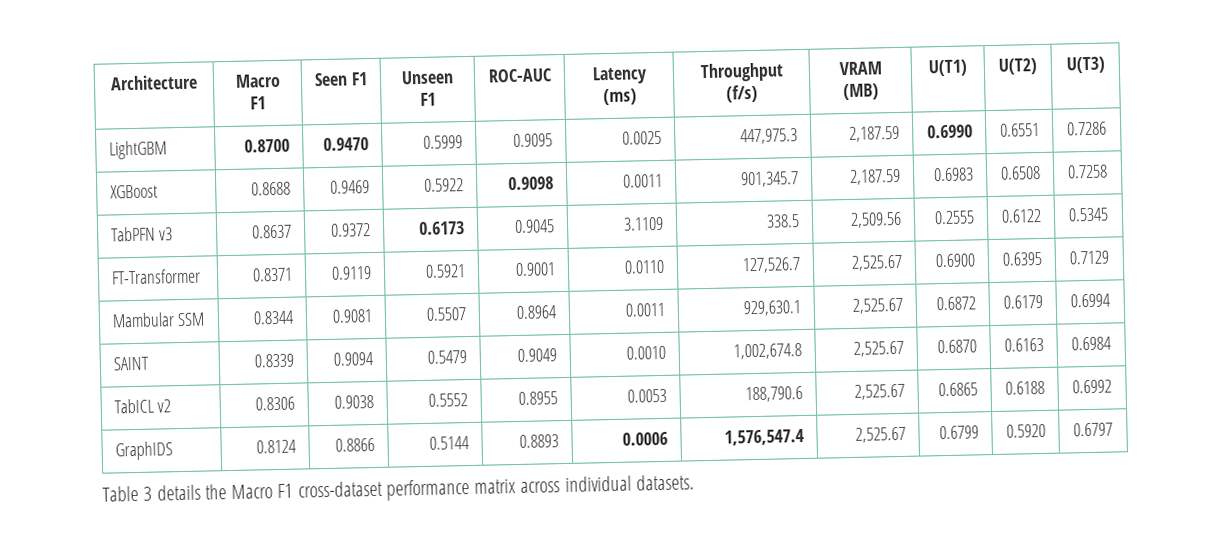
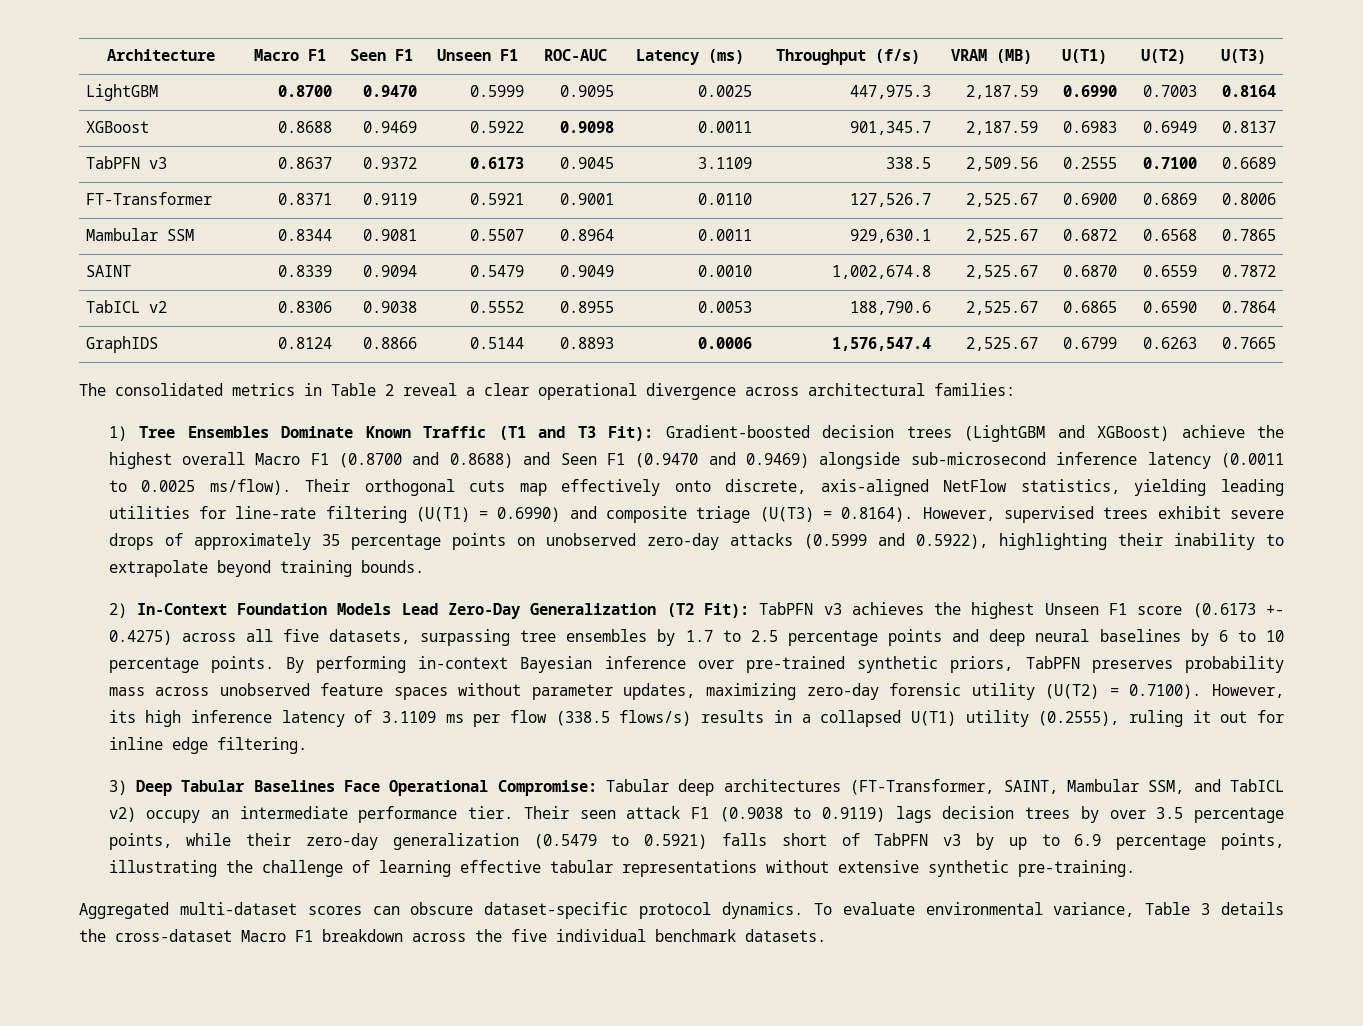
- LightGBM | 0.8700 | 0.9470 | 0.5999 | 0.9095 | 0.0025 | 447,975.3 | 2,187.59 | 0.6990 | 0.6551 | 0.7286
+ LightGBM | 0.8700 | 0.9470 | 0.5999 | 0.9095 | 0.0025 | 447,975.3 | 2,187.59 | 0.6990 | 0.7003 | 0.8164
- XGBoost | 0.8688 | 0.9469 | 0.5922 | 0.9098 | 0.0011 | 901,345.7 | 2,187.59 | 0.6983 | 0.6508 | 0.7258
+ XGBoost | 0.8688 | 0.9469 | 0.5922 | 0.9098 | 0.0011 | 901,345.7 | 2,187.59 | 0.6983 | 0.6949 | 0.8137
- TabPFN v3 | 0.8637 | 0.9372 | 0.6173 | 0.9045 | 3.1109 | 338.5 | 2,509.56 | 0.2555 | 0.6122 | 0.5345
+ TabPFN v3 | 0.8637 | 0.9372 | 0.6173 | 0.9045 | 3.1109 | 338.5 | 2,509.56 | 0.2555 | 0.7100 | 0.6689
- FT-Transformer | 0.8371 | 0.9119 | 0.5921 | 0.9001 | 0.0110 | 127,526.7 | 2,525.67 | 0.6900 | 0.6395 | 0.7129
+ FT-Transformer | 0.8371 | 0.9119 | 0.5921 | 0.9001 | 0.0110 | 127,526.7 | 2,525.67 | 0.6900 | 0.6869 | 0.8006
- Mambular SSM | 0.8344 | 0.9081 | 0.5507 | 0.8964 | 0.0011 | 929,630.1 | 2,525.67 | 0.6872 | 0.6179 | 0.6994
+ Mambular SSM | 0.8344 | 0.9081 | 0.5507 | 0.8964 | 0.0011 | 929,630.1 | 2,525.67 | 0.6872 | 0.6568 | 0.7865
- SAINT | 0.8339 | 0.9094 | 0.5479 | 0.9049 | 0.0010 | 1,002,674.8 | 2,525.67 | 0.6870 | 0.6163 | 0.6984
+ SAINT | 0.8339 | 0.9094 | 0.5479 | 0.9049 | 0.0010 | 1,002,674.8 | 2,525.67 | 0.6870 | 0.6559 | 0.7872
- TabICL v2 | 0.8306 | 0.9038 | 0.5552 | 0.8955 | 0.0053 | 188,790.6 | 2,525.67 | 0.6865 | 0.6188 | 0.6992
+ TabICL v2 | 0.8306 | 0.9038 | 0.5552 | 0.8955 | 0.0053 | 188,790.6 | 2,525.67 | 0.6865 | 0.6590 | 0.7864
- GraphIDS | 0.8124 | 0.8866 | 0.5144 | 0.8893 | 0.0006 | 1,576,547.4 | 2,525.67 | 0.6799 | 0.5920 | 0.6797
- Table 3 details the Macro F1 cross-dataset performance matrix across individual datasets.
+ GraphIDS | 0.8124 | 0.8866 | 0.5144 | 0.8893 | 0.0006 | 1,576,547.4 | 2,525.67 | 0.6799 | 0.6263 | 0.7665
+ The consolidated metrics in Table 2 reveal a clear operational divergence across architectural families:
+ 1) Tree Ensembles Dominate Known Traffic (T1 and T3 Fit): Gradient-boosted decision trees (LightGBM and XGBoost) achieve the highest overall Macro F1 (0.8700 and 0.8688) and Seen F1 (0.9470 and 0.9469) alongside sub-microsecond inference latency (0.0011 to 0.0025 ms/flow). Their orthogonal cuts map effectively onto discrete, axis-aligned NetFlow statistics, yielding leading utilities for line-rate filtering (U(T1) = 0.6990) and composite triage (U(T3) = 0.8164). However, supervised trees exhibit severe drops of approximately 35 percentage points on unobserved zero-day attacks (0.5999 and 0.5922), highlighting their inability to extrapolate beyond training bounds.
+ 2) In-Context Foundation Models Lead Zero-Day Generalization (T2 Fit): TabPFN v3 achieves the highest Unseen F1 score (0.6173 +- 0.4275) across all five datasets, surpassing tree ensembles by 1.7 to 2.5 percentage points and deep neural baselines by 6 to 10 percentage points. By performing in-context Bayesian inference over pre-trained synthetic priors, TabPFN preserves probability mass across unobserved feature spaces without parameter updates, maximizing zero-day forensic utility (U(T2) = 0.7100). However, its high inference latency of 3.1109 ms per flow (338.5 flows/s) results in a collapsed U(T1) utility (0.2555), ruling it out for inline edge filtering.
+ 3) Deep Tabular Baselines Face Operational Compromise: Tabular deep architectures (FT-Transformer, SAINT, Mambular SSM, and TabICL v2) occupy an intermediate performance tier. Their seen attack F1 (0.9038 to 0.9119) lags decision trees by over 3.5 percentage points, while their zero-day generalization (0.5479 to 0.5921) falls short of TabPFN v3 by up to 6.9 percentage points, illustrating the challenge of learning effective tabular representations without extensive synthetic pre-training.
+ Aggregated multi-dataset scores can obscure dataset-specific protocol dynamics. To evaluate environmental variance, Table 3 details the cross-dataset Macro F1 breakdown across the five individual benchmark datasets.

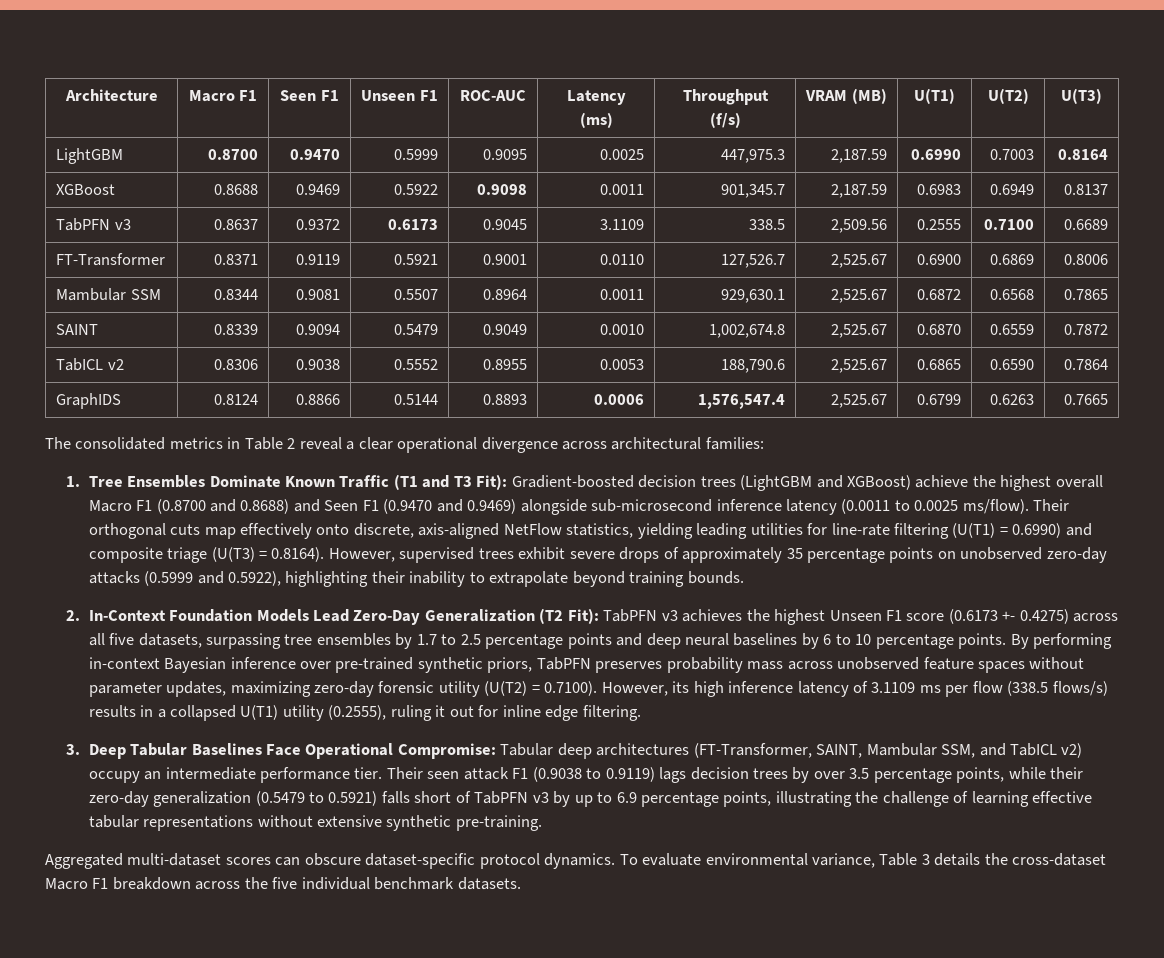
- 1) Tree Ensembles Dominate Known Traffic (T1 and T3 Fit): Gradient-boosted decision trees (LightGBM and XGBoost) achieve the highest overall Macro F1 (0.8700 and 0.8688) and Seen F1 (0.9470 and 0.9469) alongside sub-microsecond inference latency (0.0011 to 0.0025 ms/flow).
+ 1. Tree Ensembles Dominate Known Traffic (T1 and T3 Fit): Gradient-boosted decision trees (LightGBM and XGBoost) achieve the highest overall Macro F1 (0.8700 and 0.8688) and Seen F1 (0.9470 and 0.9469) alongside sub-microsecond inference latency (0.0011 to 0.0025 ms/flow).
- 2) In-Context Foundation Models Lead Zero-Day Generalization (T2 Fit): TabPFN v3 achieves the highest Unseen F1 score (0.6173 +- 0.4275) across all five datasets, surpassing tree ensembles by 1.7 to 2.5 percentage points and deep neural baselines by 6 to 10 percentage points.
+ 2. In-Context Foundation Models Lead Zero-Day Generalization (T2 Fit): TabPFN v3 achieves the highest Unseen F1 score (0.6173 +- 0.4275) across all five datasets, surpassing tree ensembles by 1.7 to 2.5 percentage points and deep neural baselines by 6 to 10 percentage points.
- 3) Deep Tabular Baselines Face Operational Compromise: Tabular deep architectures (FT-Transformer, SAINT, Mambular SSM, and TabICL v2) occupy an intermediate performance tier.
+ 3. Deep Tabular Baselines Face Operational Compromise: Tabular deep architectures (FT-Transformer, SAINT, Mambular SSM, and TabICL v2) occupy an intermediate performance tier.

